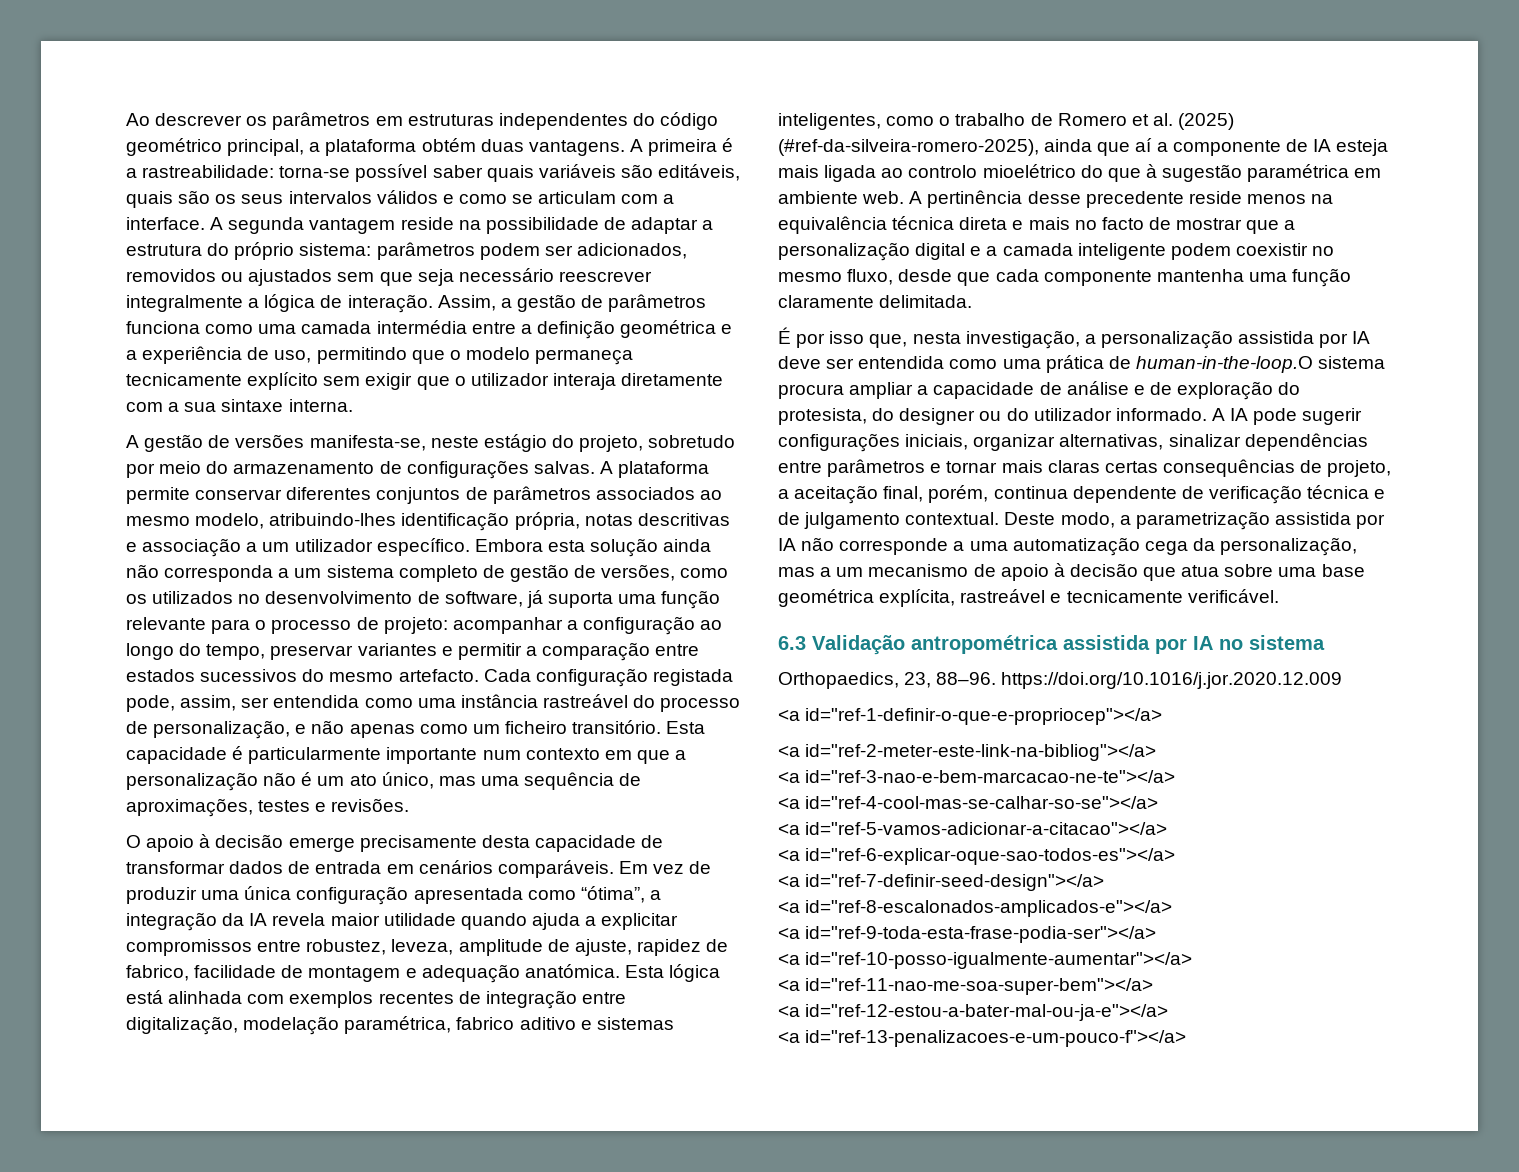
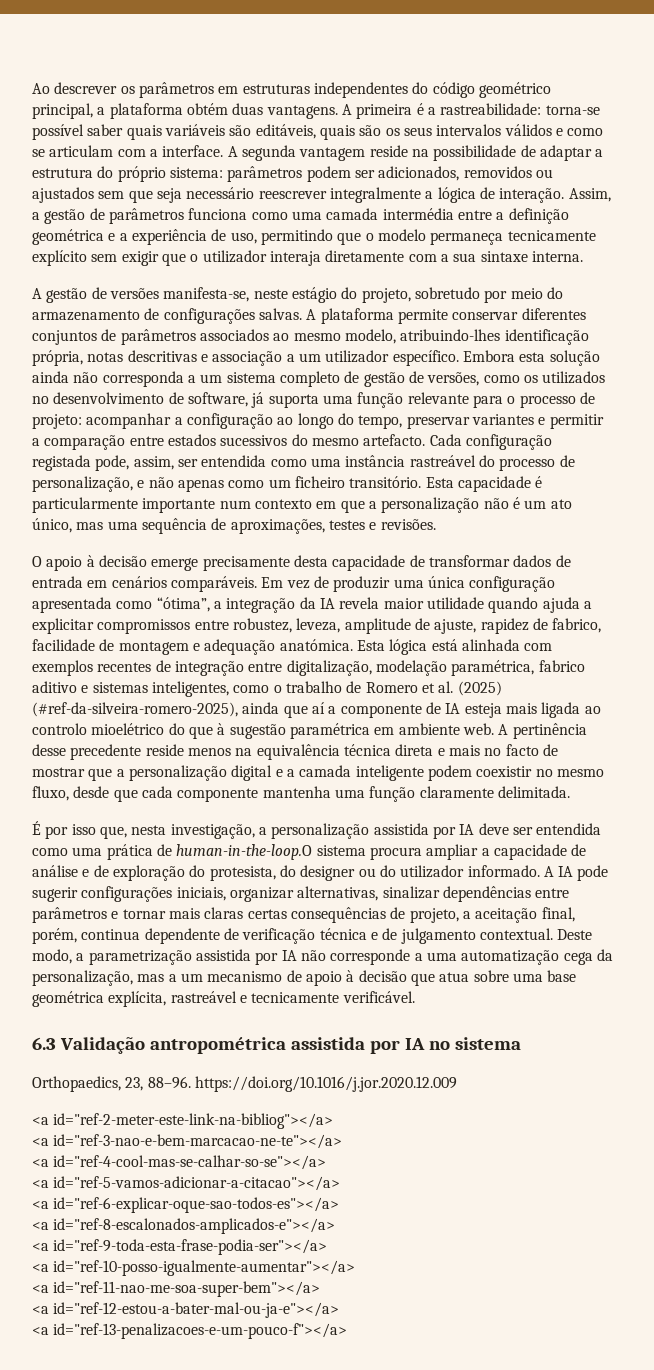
- <a id="ref-1-definir-o-que-e-propriocep"></a>
- <a id="ref-7-definir-seed-design"></a>

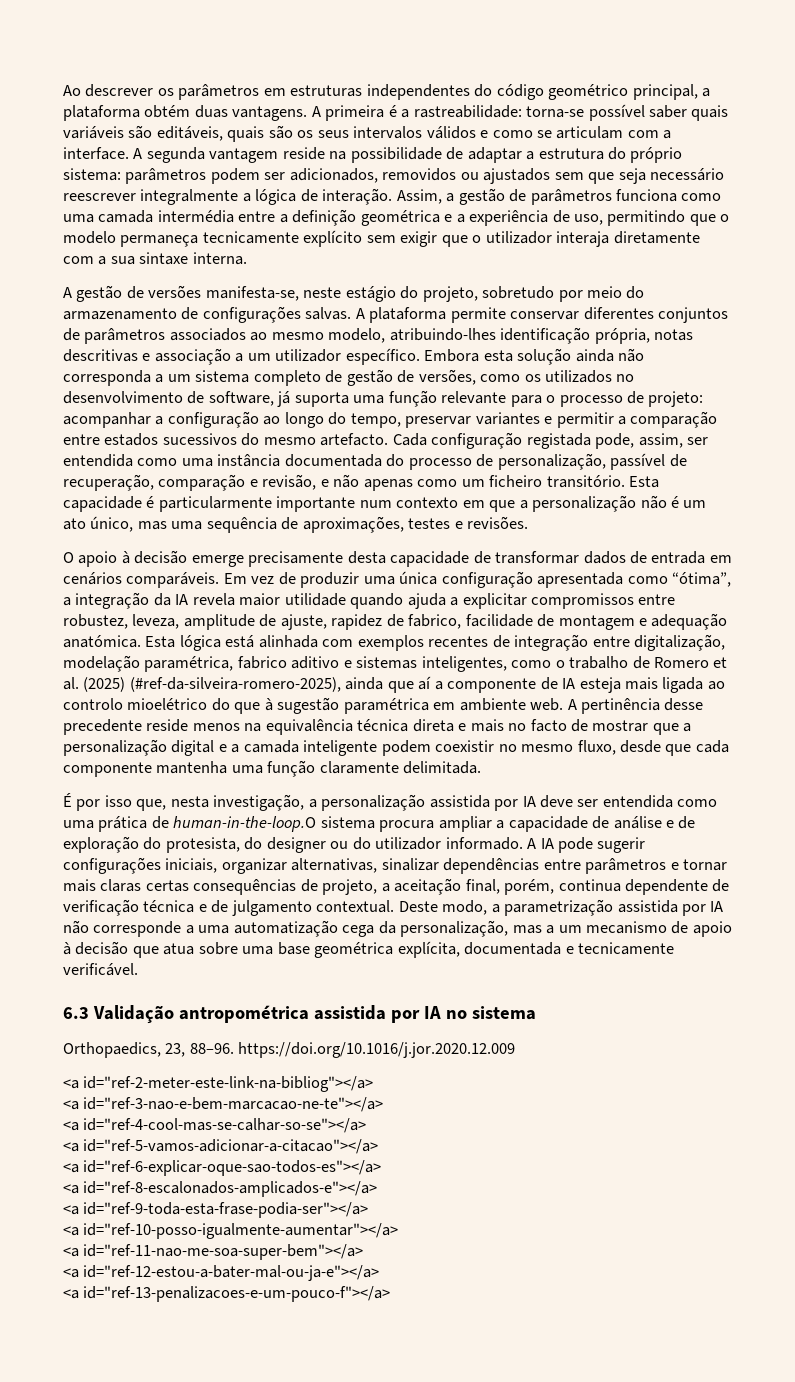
- Cada configuração registada pode, assim, ser entendida como uma instância rastreável do processo de personalização, e não apenas como um ficheiro transitório.
+ Cada configuração registada pode, assim, ser entendida como uma instância documentada do processo de personalização, passível de recuperação, comparação e revisão, e não apenas como um ficheiro transitório.
- Deste modo, a parametrização assistida por IA não corresponde a uma automatização cega da personalização, mas a um mecanismo de apoio à decisão que atua sobre uma base geométrica explícita, rastreável e tecnicamente verificável.
+ Deste modo, a parametrização assistida por IA não corresponde a uma automatização cega da personalização, mas a um mecanismo de apoio à decisão que atua sobre uma base geométrica explícita, documentada e tecnicamente verificável.

